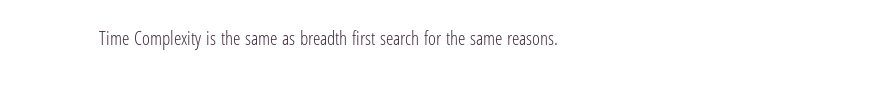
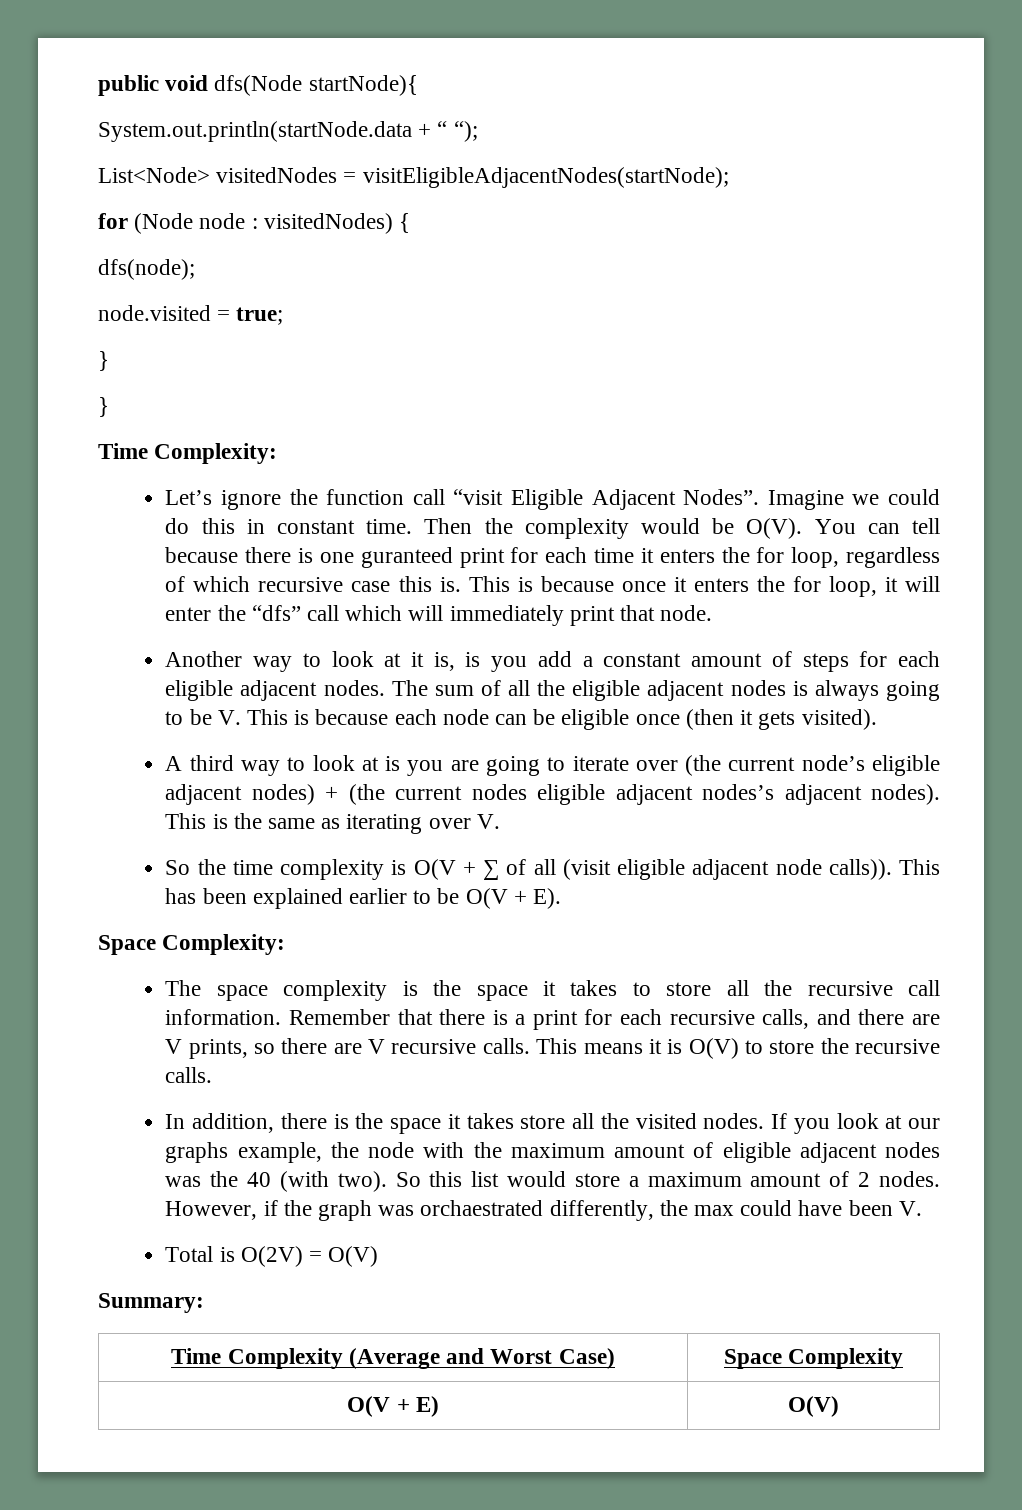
- Time Complexity is the same as breadth first search for the same reasons.
+ public void dfs(Node startNode){
+ System.out.println(startNode.data + “ “);
+ List<Node> visitedNodes = visitEligibleAdjacentNodes(startNode);
+ for (Node node : visitedNodes) {
+ dfs(node);
+ node.visited = true;
+ }
+ }
+ Time Complexity:
+ Let’s ignore the function call “visit Eligible Adjacent Nodes”. Imagine we could do this in constant time. Then the complexity would be O(V). You can tell because there is one guranteed print for each time it enters the for loop, regardless of which recursive case this is. This is because once it enters the for loop, it will enter the “dfs” call which will immediately print that node.
+ Another way to look at it is, is you add a constant amount of steps for each eligible adjacent nodes. The sum of all the eligible adjacent nodes is always going to be V. This is because each node can be eligible once (then it gets visited).
+ A third way to look at is you are going to iterate over (the current node’s eligible adjacent nodes) + (the current nodes eligible adjacent nodes’s adjacent nodes). This is the same as iterating over V.
+ So the time complexity is O(V + ∑ of all (visit eligible adjacent node calls)). This has been explained earlier to be O(V + E).
+ Space Complexity:
+ The space complexity is the space it takes to store all the recursive call information. Remember that there is a print for each recursive calls, and there are V prints, so there are V recursive calls. This means it is O(V) to store the recursive calls.
+ In addition, there is the space it takes store all the visited nodes. If you look at our graphs example, the node with the maximum amount of eligible adjacent nodes was the 40 (with two). So this list would store a maximum amount of 2 nodes. However, if the graph was orchaestrated differently, the max could have been V.
+ Total is O(2V) = O(V)
+ Summary:
+ Time Complexity (Average and Worst Case) | Space Complexity
+ O(V + E) | O(V)

